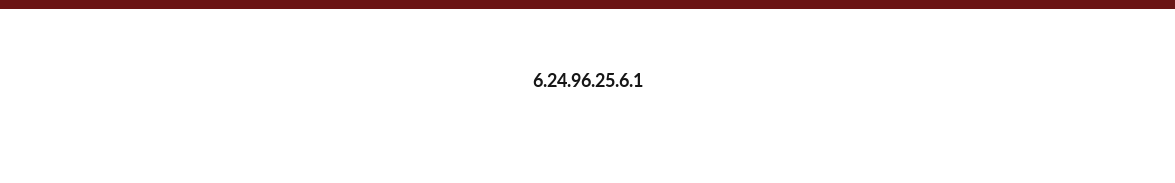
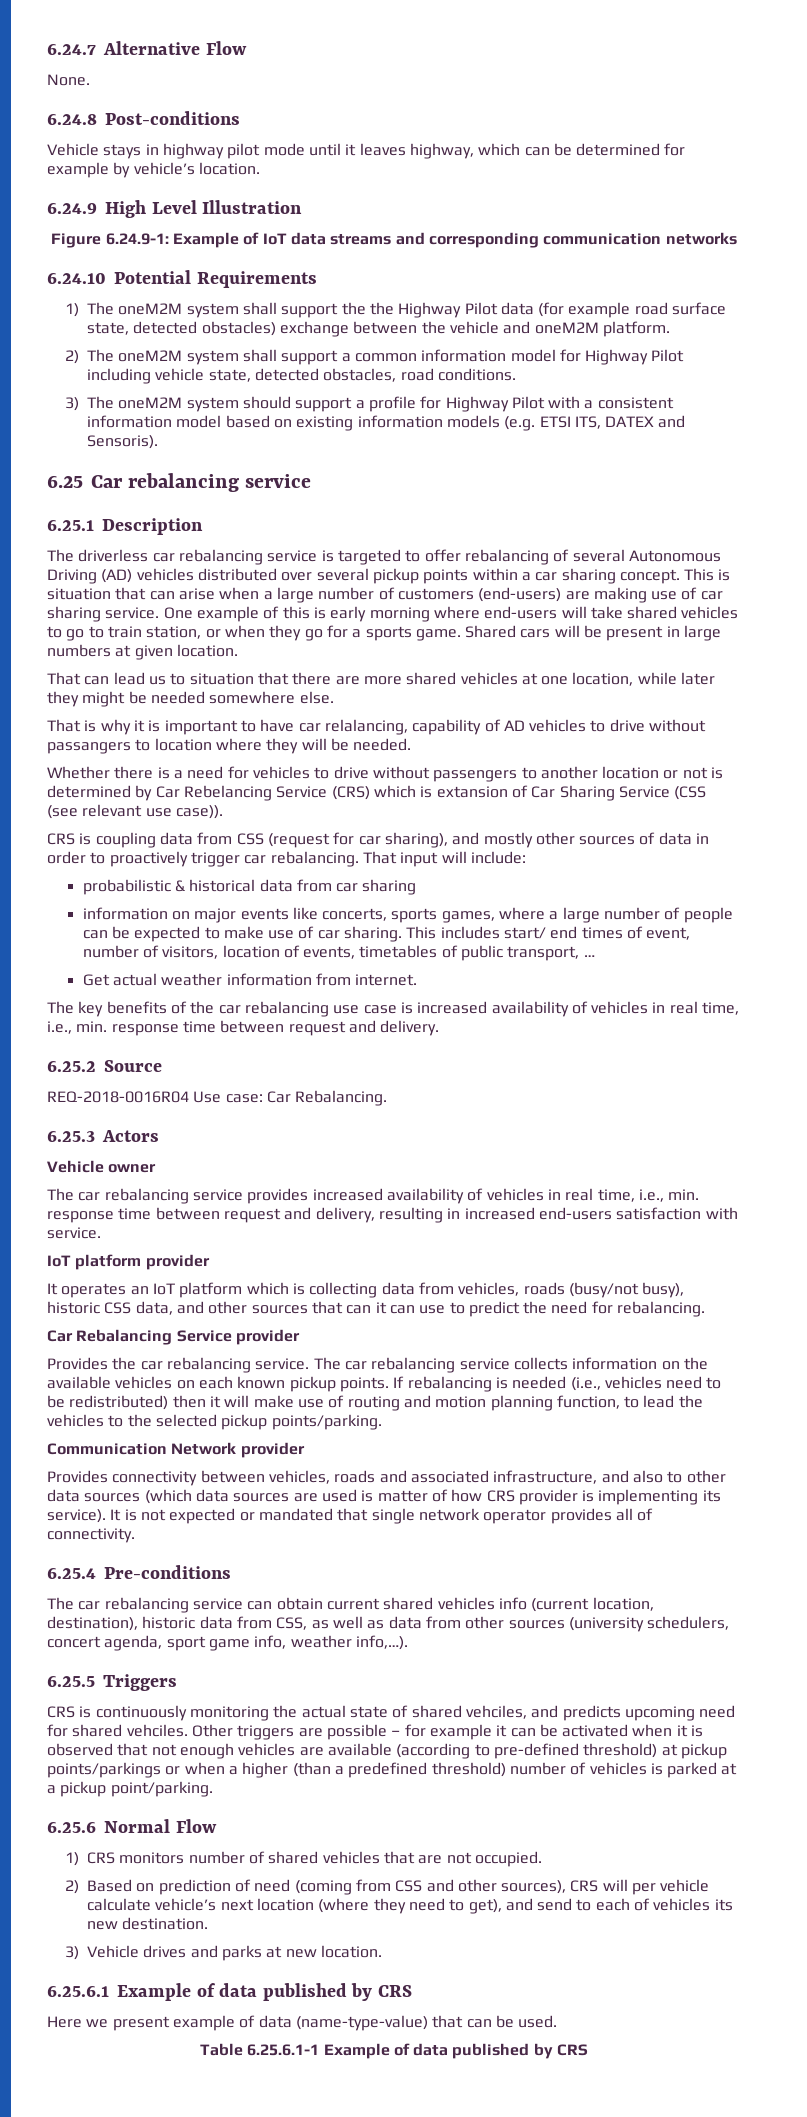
- 6.24.96.25.6.1
+ 6.24.7 Alternative Flow
+ None.
+ 6.24.8 Post-conditions
+ Vehicle stays in highway pilot mode until it leaves highway, which can be determined for example by vehicle’s location.
+ 6.24.9 High Level Illustration
+ Figure 6.24.9-1: Example of IoT data streams and corresponding communication networks
+ 6.24.10 Potential Requirements
+ 1) The oneM2M system shall support the the Highway Pilot data (for example road surface state, detected obstacles) exchange between the vehicle and oneM2M platform.
+ 2) The oneM2M system shall support a common information model for Highway Pilot including vehicle state, detected obstacles, road conditions.
+ 3) The oneM2M system should support a profile for Highway Pilot with a consistent information model based on existing information models (e.g. ETSI ITS, DATEX and Sensoris).
+ 6.25 Car rebalancing service
+ 6.25.1 Description
+ The driverless car rebalancing service is targeted to offer rebalancing of several Autonomous Driving (AD) vehicles distributed over several pickup points within a car sharing concept. This is situation that can arise when a large number of customers (end-users) are making use of car sharing service. One example of this is early morning where end-users will take shared vehicles to go to train station, or when they go for a sports game. Shared cars will be present in large numbers at given location.
+ That can lead us to situation that there are more shared vehicles at one location, while later they might be needed somewhere else.
+ That is why it is important to have car relalancing, capability of AD vehicles to drive without passangers to location where they will be needed.
+ Whether there is a need for vehicles to drive without passengers to another location or not is determined by Car Rebelancing Service (CRS) which is extansion of Car Sharing Service (CSS (see relevant use case)).
+ CRS is coupling data from CSS (request for car sharing), and mostly other sources of data in order to proactively trigger car rebalancing. That input will include:
+ probabilistic & historical data from car sharing
+ information on major events like concerts, sports games, where a large number of people can be expected to make use of car sharing. This includes start/ end times of event, number of visitors, location of events, timetables of public transport, …
+ Get actual weather information from internet.
+ The key benefits of the car rebalancing use case is increased availability of vehicles in real time, i.e., min. response time between request and delivery.
+ 6.25.2 Source
+ REQ-2018-0016R04 Use case: Car Rebalancing.
+ 6.25.3 Actors
+ Vehicle owner
+ The car rebalancing service provides increased availability of vehicles in real time, i.e., min. response time between request and delivery, resulting in increased end-users satisfaction with service.
+ IoT platform provider
+ It operates an IoT platform which is collecting data from vehicles, roads (busy/not busy), historic CSS data, and other sources that can it can use to predict the need for rebalancing.
+ Car Rebalancing Service provider
+ Provides the car rebalancing service. The car rebalancing service collects information on the available vehicles on each known pickup points. If rebalancing is needed (i.e., vehicles need to be redistributed) then it will make use of routing and motion planning function, to lead the vehicles to the selected pickup points/parking.
+ Communication Network provider
+ Provides connectivity between vehicles, roads and associated infrastructure, and also to other data sources (which data sources are used is matter of how CRS provider is implementing its service). It is not expected or mandated that single network operator provides all of connectivity.
+ 6.25.4 Pre-conditions
+ The car rebalancing service can obtain current shared vehicles info (current location, destination), historic data from CSS, as well as data from other sources (university schedulers, concert agenda, sport game info, weather info,…).
+ 6.25.5 Triggers
+ CRS is continuously monitoring the actual state of shared vehciles, and predicts upcoming need for shared vehciles. Other triggers are possible – for example it can be activated when it is observed that not enough vehicles are available (according to pre-defined threshold) at pickup points/parkings or when a higher (than a predefined threshold) number of vehicles is parked at a pickup point/parking.
+ 6.25.6 Normal Flow
+ 1) CRS monitors number of shared vehicles that are not occupied.
+ 2) Based on prediction of need (coming from CSS and other sources), CRS will per vehicle calculate vehicle’s next location (where they need to get), and send to each of vehicles its new destination.
+ 3) Vehicle drives and parks at new location.
+ 6.25.6.1 Example of data published by CRS
+ Here we present example of data (name-type-value) that can be used.
+ Table 6.25.6.1-1 Example of data published by CRS

